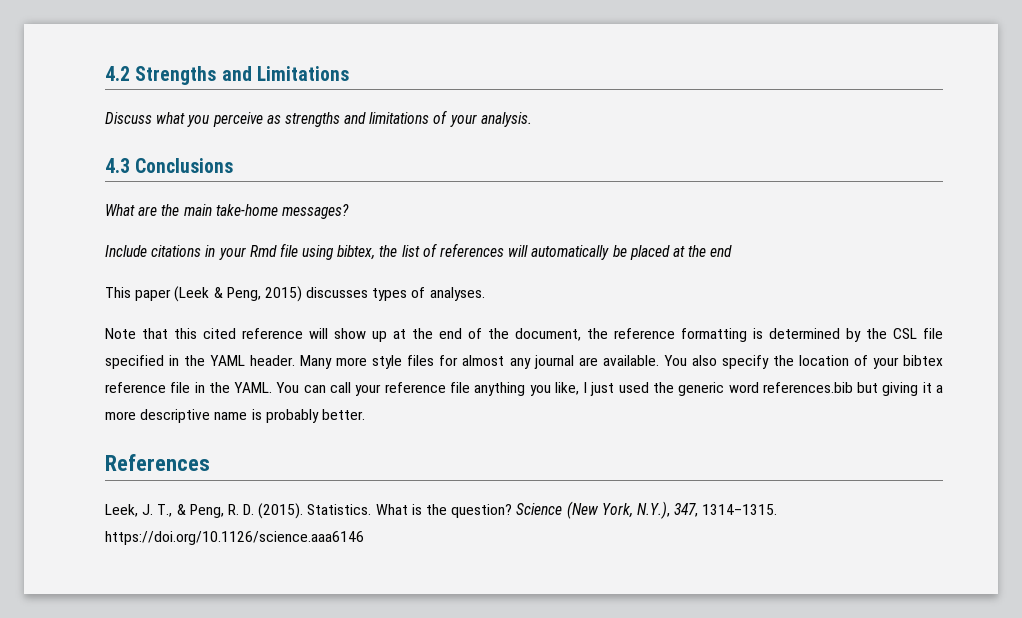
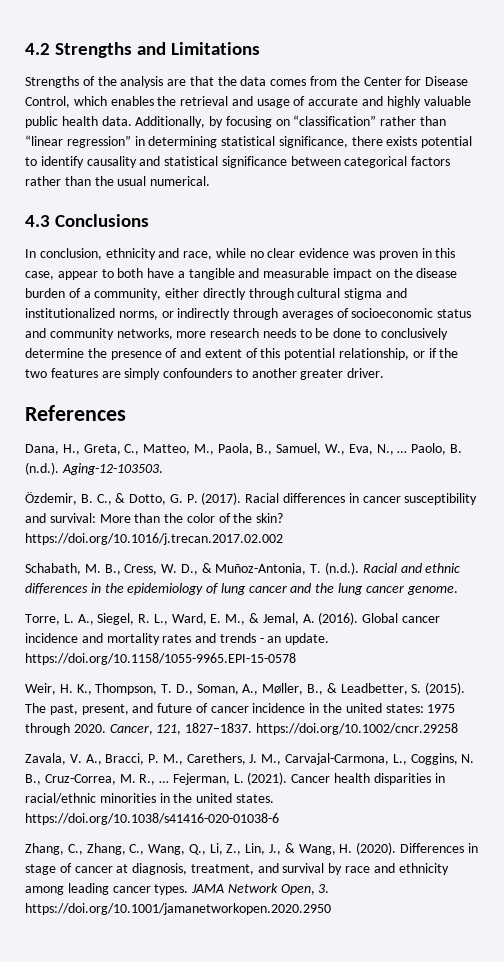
- Discuss what you perceive as strengths and limitations of your analysis.
+ Strengths of the analysis are that the data comes from the Center for Disease Control, which enables the retrieval and usage of accurate and highly valuable public health data. Additionally, by focusing on “classification” rather than “linear regression” in determining statistical significance, there exists potential to identify causality and statistical significance between categorical factors rather than the usual numerical.
  4.3 Conclusions
- What are the main take-home messages?
- Include citations in your Rmd file using bibtex, the list of references will automatically be placed at the end
- This paper (Leek & Peng, 2015) discusses types of analyses.
- Note that this cited reference will show up at the end of the document, the reference formatting is determined by the CSL file specified in the YAML header. Many more style files for almost any journal are available. You also specify the location of your bibtex reference file in the YAML. You can call your reference file anything you like, I just used the generic word references.bib but giving it a more descriptive name is probably better.
+ In conclusion, ethnicity and race, while no clear evidence was proven in this case, appear to both have a tangible and measurable impact on the disease burden of a community, either directly through cultural stigma and institutionalized norms, or indirectly through averages of socioeconomic status and community networks, more research needs to be done to conclusively determine the presence of and extent of this potential relationship, or if the two features are simply confounders to another greater driver.
  References
- Leek, J. T., & Peng, R. D. (2015). Statistics. What is the question? Science (New York, N.Y.), 347, 1314–1315. https://doi.org/10.1126/science.aaa6146
+ Dana, H., Greta, C., Matteo, M., Paola, B., Samuel, W., Eva, N., … Paolo, B. (n.d.). Aging-12-103503.
+ Özdemir, B. C., & Dotto, G. P. (2017). Racial differences in cancer susceptibility and survival: More than the color of the skin? https://doi.org/10.1016/j.trecan.2017.02.002
+ Schabath, M. B., Cress, W. D., & Muñoz-Antonia, T. (n.d.). Racial and ethnic differences in the epidemiology of lung cancer and the lung cancer genome.
+ Torre, L. A., Siegel, R. L., Ward, E. M., & Jemal, A. (2016). Global cancer incidence and mortality rates and trends - an update. https://doi.org/10.1158/1055-9965.EPI-15-0578
+ Weir, H. K., Thompson, T. D., Soman, A., Møller, B., & Leadbetter, S. (2015). The past, present, and future of cancer incidence in the united states: 1975 through 2020. Cancer, 121, 1827–1837. https://doi.org/10.1002/cncr.29258
+ Zavala, V. A., Bracci, P. M., Carethers, J. M., Carvajal-Carmona, L., Coggins, N. B., Cruz-Correa, M. R., … Fejerman, L. (2021). Cancer health disparities in racial/ethnic minorities in the united states. https://doi.org/10.1038/s41416-020-01038-6
+ Zhang, C., Zhang, C., Wang, Q., Li, Z., Lin, J., & Wang, H. (2020). Differences in stage of cancer at diagnosis, treatment, and survival by race and ethnicity among leading cancer types. JAMA Network Open, 3. https://doi.org/10.1001/jamanetworkopen.2020.2950

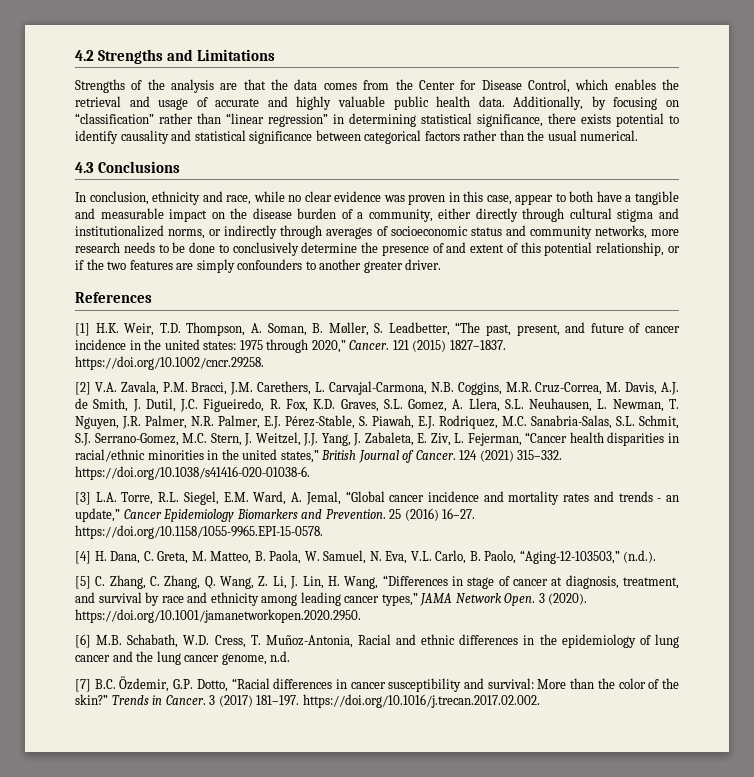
- Dana, H., Greta, C., Matteo, M., Paola, B., Samuel, W., Eva, N., … Paolo, B. (n.d.). Aging-12-103503.
- Özdemir, B. C., & Dotto, G. P. (2017). Racial differences in cancer susceptibility and survival: More than the color of the skin? https://doi.org/10.1016/j.trecan.2017.02.002
- Schabath, M. B., Cress, W. D., & Muñoz-Antonia, T. (n.d.). Racial and ethnic differences in the epidemiology of lung cancer and the lung cancer genome.
- Torre, L. A., Siegel, R. L., Ward, E. M., & Jemal, A. (2016). Global cancer incidence and mortality rates and trends - an update. https://doi.org/10.1158/1055-9965.EPI-15-0578
- Weir, H. K., Thompson, T. D., Soman, A., Møller, B., & Leadbetter, S. (2015). The past, present, and future of cancer incidence in the united states: 1975 through 2020. Cancer, 121, 1827–1837. https://doi.org/10.1002/cncr.29258
- Zavala, V. A., Bracci, P. M., Carethers, J. M., Carvajal-Carmona, L., Coggins, N. B., Cruz-Correa, M. R., … Fejerman, L. (2021). Cancer health disparities in racial/ethnic minorities in the united states. https://doi.org/10.1038/s41416-020-01038-6
- Zhang, C., Zhang, C., Wang, Q., Li, Z., Lin, J., & Wang, H. (2020). Differences in stage of cancer at diagnosis, treatment, and survival by race and ethnicity among leading cancer types. JAMA Network Open, 3. https://doi.org/10.1001/jamanetworkopen.2020.2950
+ [1] H.K. Weir, T.D. Thompson, A. Soman, B. Møller, S. Leadbetter, “The past, present, and future of cancer incidence in the united states: 1975 through 2020,” Cancer. 121 (2015) 1827–1837. https://doi.org/10.1002/cncr.29258.
+ [2] V.A. Zavala, P.M. Bracci, J.M. Carethers, L. Carvajal-Carmona, N.B. Coggins, M.R. Cruz-Correa, M. Davis, A.J. de Smith, J. Dutil, J.C. Figueiredo, R. Fox, K.D. Graves, S.L. Gomez, A. Llera, S.L. Neuhausen, L. Newman, T. Nguyen, J.R. Palmer, N.R. Palmer, E.J. Pérez-Stable, S. Piawah, E.J. Rodriquez, M.C. Sanabria-Salas, S.L. Schmit, S.J. Serrano-Gomez, M.C. Stern, J. Weitzel, J.J. Yang, J. Zabaleta, E. Ziv, L. Fejerman, “Cancer health disparities in racial/ethnic minorities in the united states,” British Journal of Cancer. 124 (2021) 315–332. https://doi.org/10.1038/s41416-020-01038-6.
+ [3] L.A. Torre, R.L. Siegel, E.M. Ward, A. Jemal, “Global cancer incidence and mortality rates and trends - an update,” Cancer Epidemiology Biomarkers and Prevention. 25 (2016) 16–27. https://doi.org/10.1158/1055-9965.EPI-15-0578.
+ [4] H. Dana, C. Greta, M. Matteo, B. Paola, W. Samuel, N. Eva, V.L. Carlo, B. Paolo, “Aging-12-103503,” (n.d.).
+ [5] C. Zhang, C. Zhang, Q. Wang, Z. Li, J. Lin, H. Wang, “Differences in stage of cancer at diagnosis, treatment, and survival by race and ethnicity among leading cancer types,” JAMA Network Open. 3 (2020). https://doi.org/10.1001/jamanetworkopen.2020.2950.
+ [6] M.B. Schabath, W.D. Cress, T. Muñoz-Antonia, Racial and ethnic differences in the epidemiology of lung cancer and the lung cancer genome, n.d.
+ [7] B.C. Özdemir, G.P. Dotto, “Racial differences in cancer susceptibility and survival: More than the color of the skin?” Trends in Cancer. 3 (2017) 181–197. https://doi.org/10.1016/j.trecan.2017.02.002.

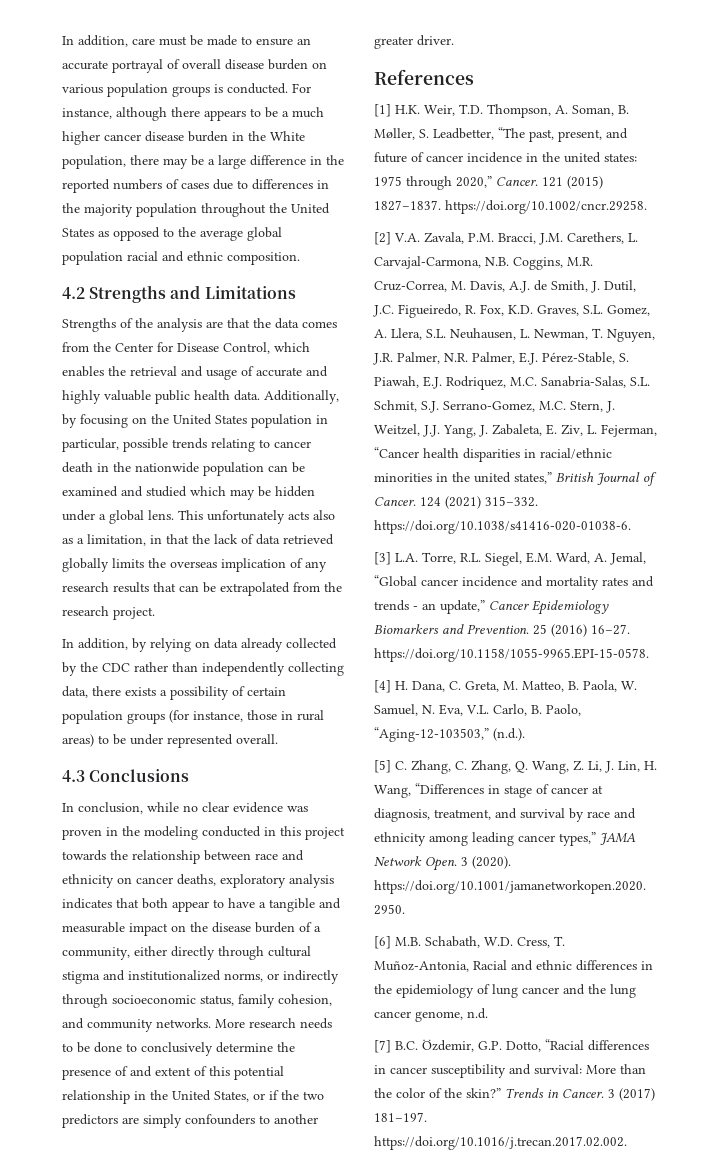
+ In addition, care must be made to ensure an accurate portrayal of overall disease burden on various population groups is conducted. For instance, although there appears to be a much higher cancer disease burden in the White population, there may be a large difference in the reported numbers of cases due to differences in the majority population throughout the United States as opposed to the average global population racial and ethnic composition.
- Additionally, by focusing on “classification” rather than “linear regression” in determining statistical significance, there exists potential to identify causality and statistical significance between categorical factors rather than the usual numerical.
+ Additionally, by focusing on the United States population in particular, possible trends relating to cancer death in the nationwide population can be examined and studied which may be hidden under a global lens. This unfortunately acts also as a limitation, in that the lack of data retrieved globally limits the overseas implication of any research results that can be extrapolated from the research project.
+ In addition, by relying on data already collected by the CDC rather than independently collecting data, there exists a possibility of certain population groups (for instance, those in rural areas) to be under represented overall.
- In conclusion, ethnicity and race, while no clear evidence was proven in this case, appear to both have a tangible and measurable impact on the disease burden of a community, either directly through cultural stigma and institutionalized norms, or indirectly through averages of socioeconomic status and community networks, more research needs to be done to conclusively determine the presence of and extent of this potential relationship, or if the two features are simply confounders to another greater driver.
+ In conclusion, while no clear evidence was proven in the modeling conducted in this project towards the relationship between race and ethnicity on cancer deaths, exploratory analysis indicates that both appear to have a tangible and measurable impact on the disease burden of a community, either directly through cultural stigma and institutionalized norms, or indirectly through socioeconomic status, family cohesion, and community networks. More research needs to be done to conclusively determine the presence of and extent of this potential relationship in the United States, or if the two predictors are simply confounders to another greater driver.

